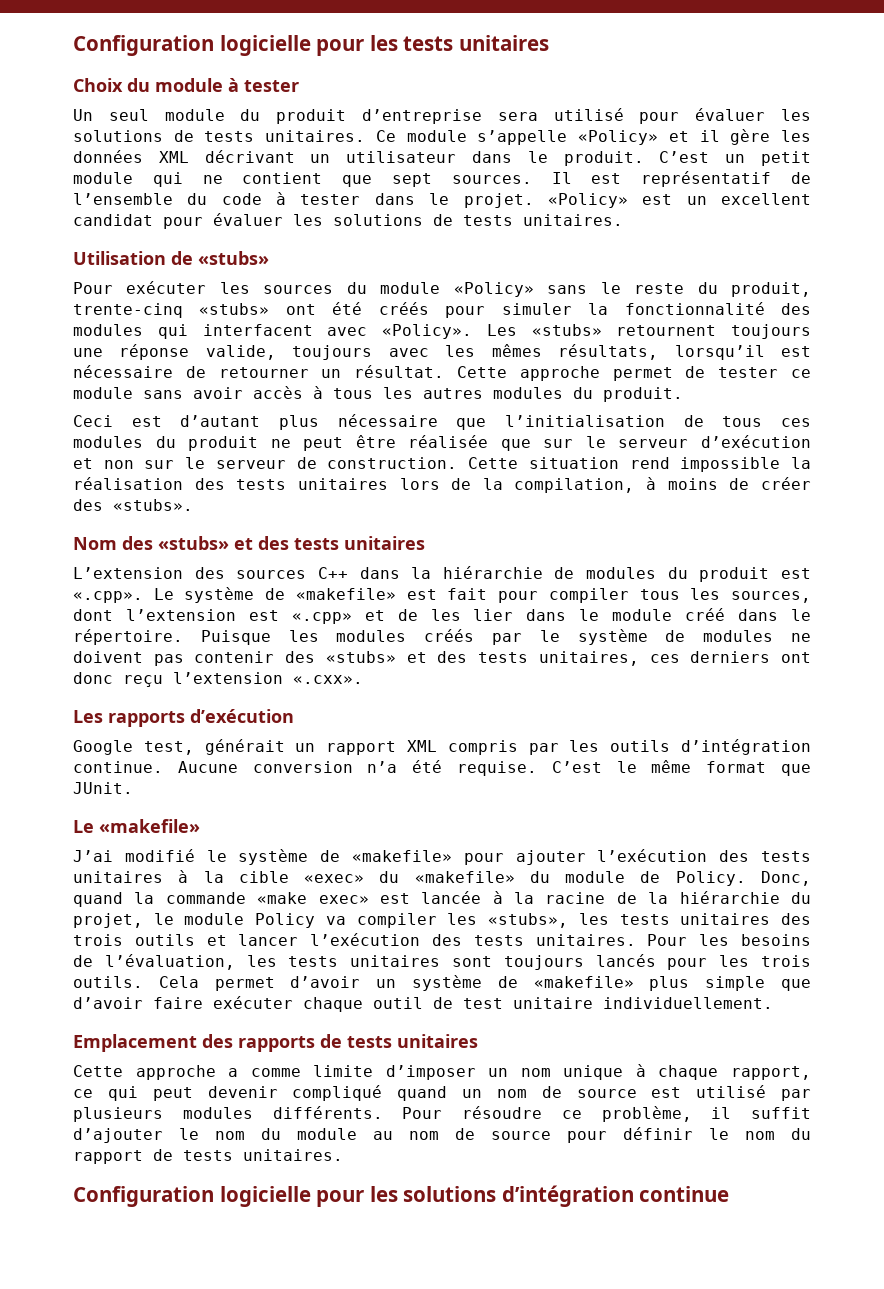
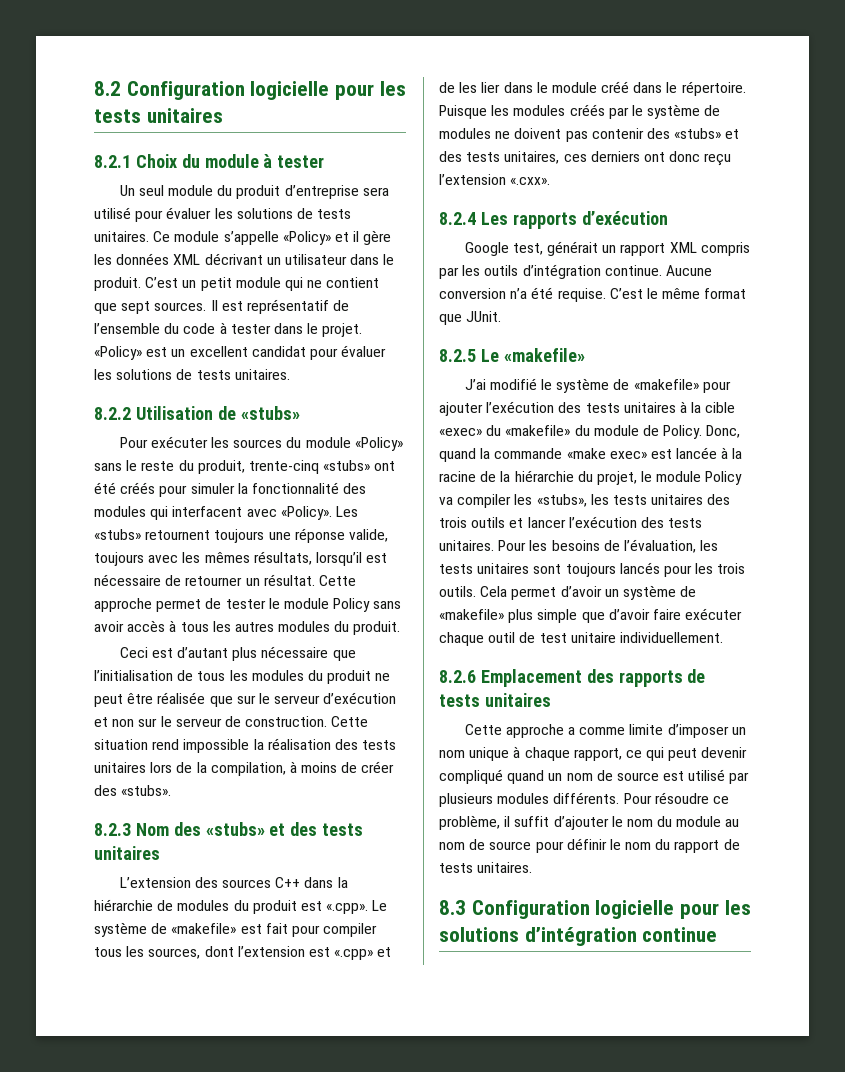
- Configuration logicielle pour les tests unitaires
+ 8.2 Configuration logicielle pour les tests unitaires
- Choix du module à tester
+ 8.2.1 Choix du module à tester
- Utilisation de «stubs»
+ 8.2.2 Utilisation de «stubs»
- Cette approche permet de tester ce module sans avoir accès à tous les autres modules du produit.
+ Cette approche permet de tester le module Policy sans avoir accès à tous les autres modules du produit.
- Ceci est d’autant plus nécessaire que l’initialisation de tous ces modules du produit ne peut être réalisée que sur le serveur d’exécution et non sur le serveur de construction.
+ Ceci est d’autant plus nécessaire que l’initialisation de tous les modules du produit ne peut être réalisée que sur le serveur d’exécution et non sur le serveur de construction.
- Nom des «stubs» et des tests unitaires
+ 8.2.3 Nom des «stubs» et des tests unitaires
- Les rapports d’exécution
+ 8.2.4 Les rapports d’exécution
- Le «makefile»
+ 8.2.5 Le «makefile»
- Emplacement des rapports de tests unitaires
+ 8.2.6 Emplacement des rapports de tests unitaires
- Configuration logicielle pour les solutions d’intégration continue
+ 8.3 Configuration logicielle pour les solutions d’intégration continue

